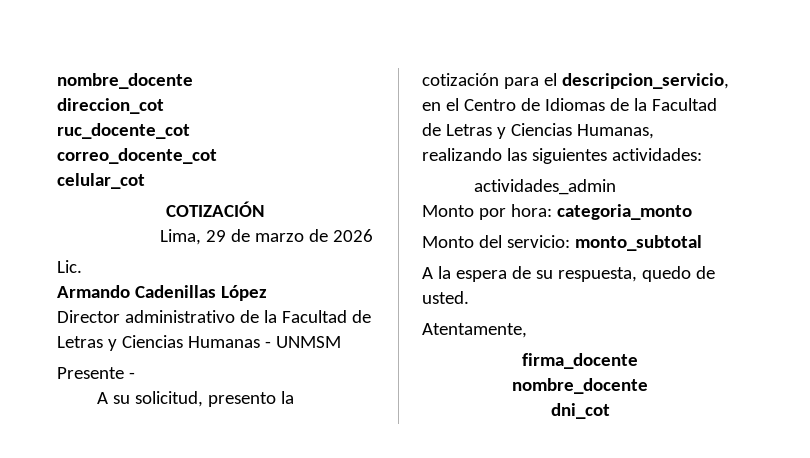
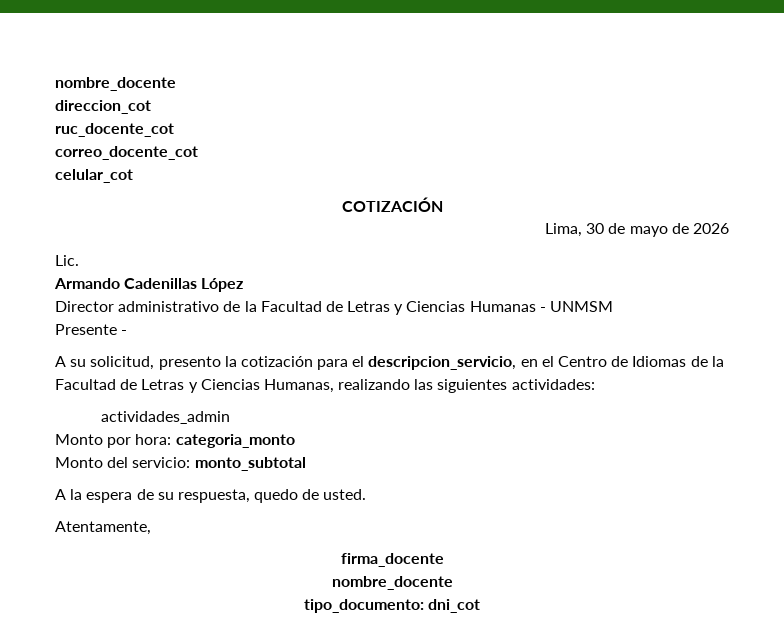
- Lima, 29 de marzo de 2026
+ Lima, 30 de mayo de 2026
- dni_cot
+ tipo_documento: dni_cot

